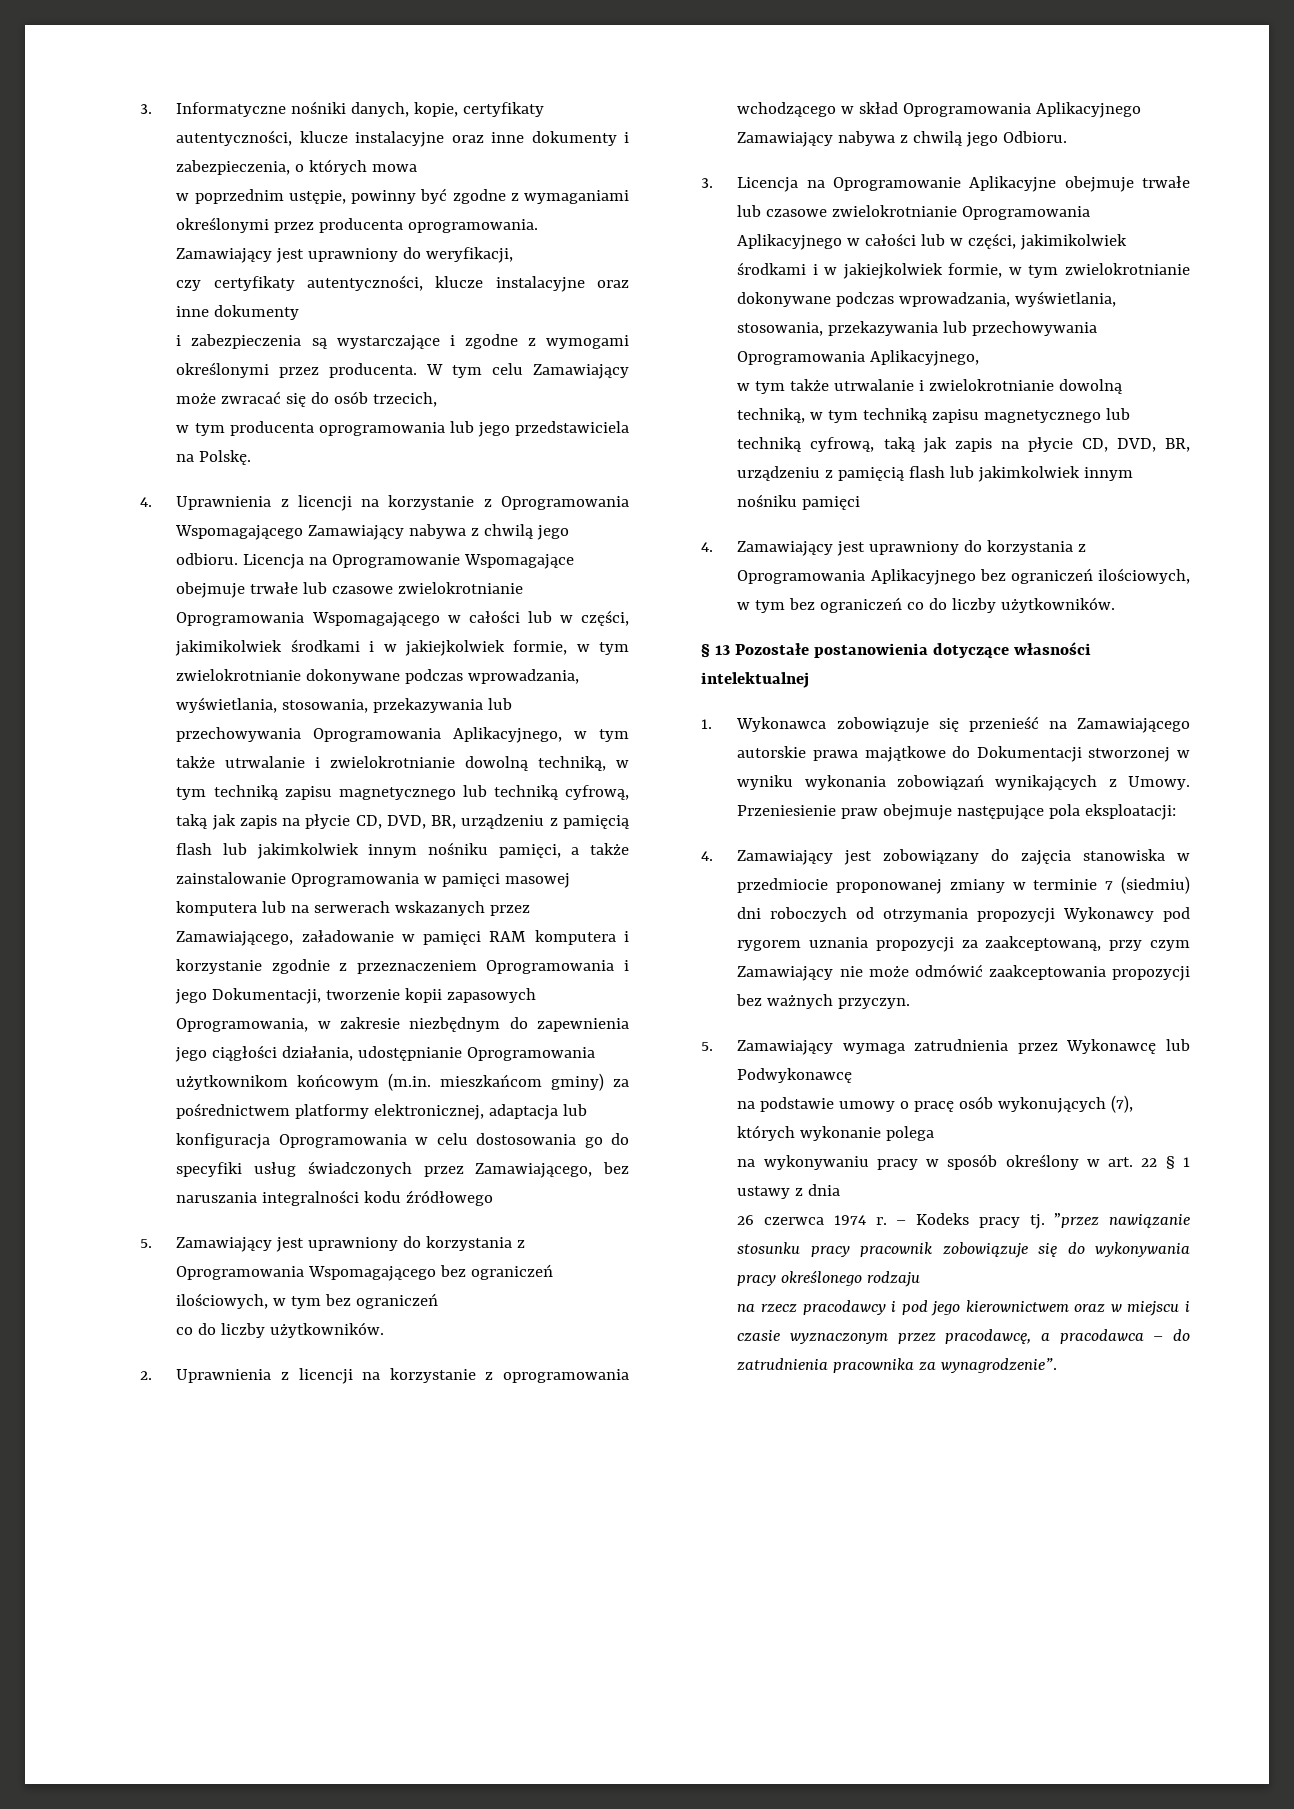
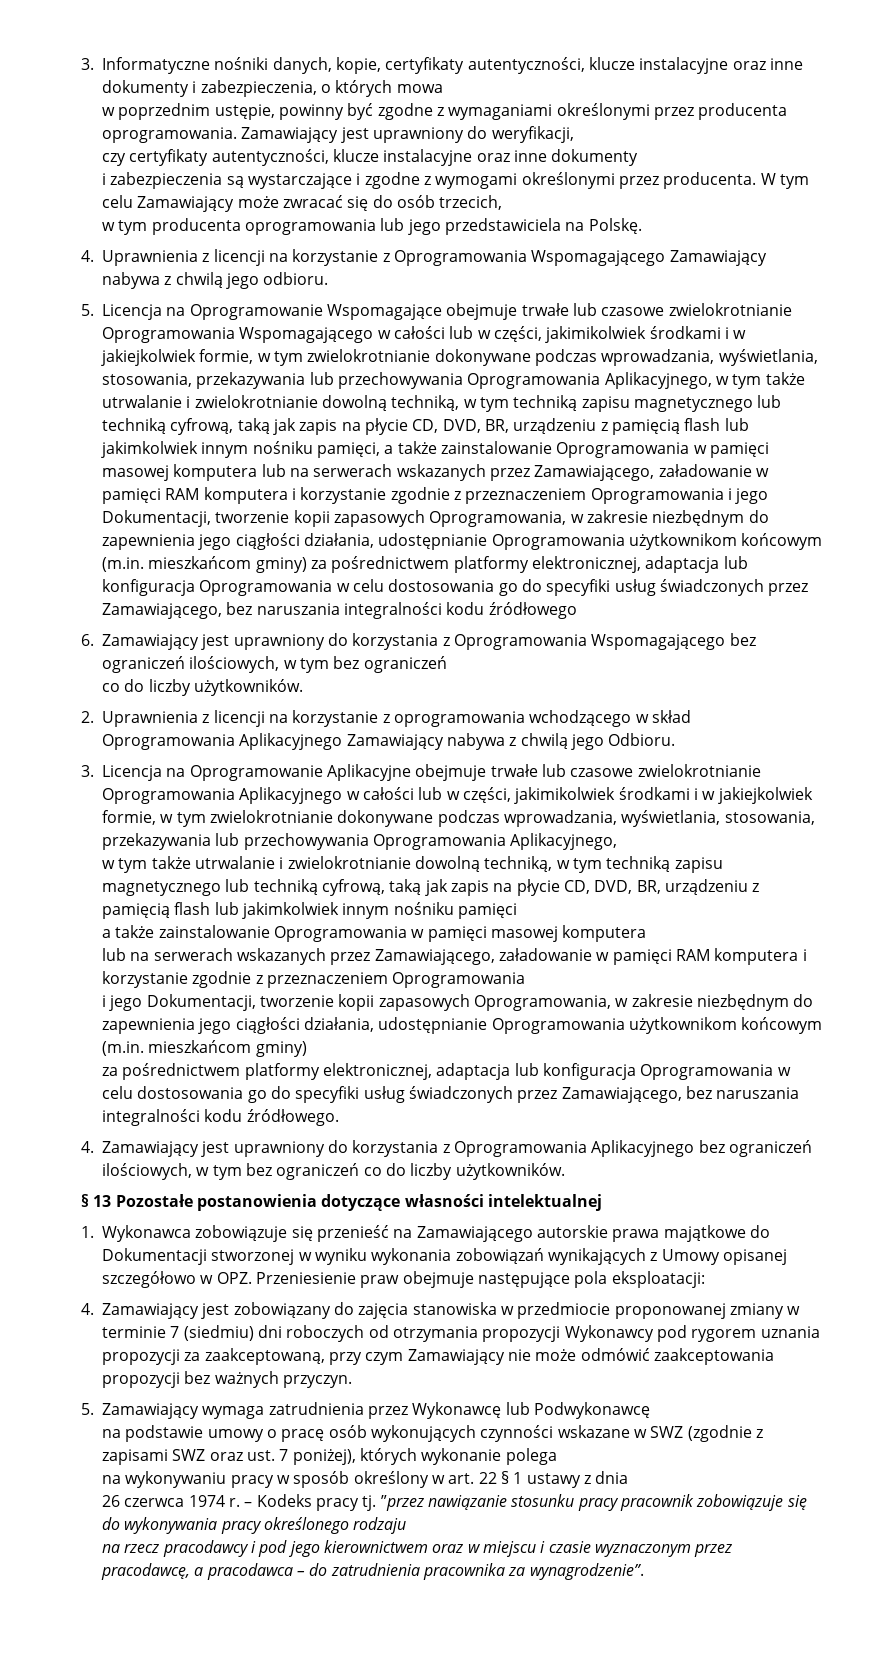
- 4. Uprawnienia z licencji na korzystanie z Oprogramowania Wspomagającego Zamawiający nabywa z chwilą jego odbioru. Licencja na Oprogramowanie Wspomagające obejmuje trwałe lub czasowe zwielokrotnianie Oprogramowania Wspomagającego w całości lub w części, jakimikolwiek środkami i w jakiejkolwiek formie, w tym zwielokrotnianie dokonywane podczas wprowadzania, wyświetlania, stosowania, przekazywania lub przechowywania Oprogramowania Aplikacyjnego, w tym także utrwalanie i zwielokrotnianie dowolną techniką, w tym techniką zapisu magnetycznego lub techniką cyfrową, taką jak zapis na płycie CD, DVD, BR, urządzeniu z pamięcią flash lub jakimkolwiek innym nośniku pamięci, a także zainstalowanie Oprogramowania w pamięci masowej komputera lub na serwerach wskazanych przez Zamawiającego, załadowanie w pamięci RAM komputera i korzystanie zgodnie z przeznaczeniem Oprogramowania i jego Dokumentacji, tworzenie kopii zapasowych Oprogramowania, w zakresie niezbędnym do zapewnienia jego ciągłości działania, udostępnianie Oprogramowania użytkownikom końcowym (m.in. mieszkańcom gminy) za pośrednictwem platformy elektronicznej, adaptacja lub konfiguracja Oprogramowania w celu dostosowania go do specyfiki usług świadczonych przez Zamawiającego, bez naruszania integralności kodu źródłowego
+ 4. Uprawnienia z licencji na korzystanie z Oprogramowania Wspomagającego Zamawiający nabywa z chwilą jego odbioru.
+ 5. Licencja na Oprogramowanie Wspomagające obejmuje trwałe lub czasowe zwielokrotnianie Oprogramowania Wspomagającego w całości lub w części, jakimikolwiek środkami i w jakiejkolwiek formie, w tym zwielokrotnianie dokonywane podczas wprowadzania, wyświetlania, stosowania, przekazywania lub przechowywania Oprogramowania Aplikacyjnego, w tym także utrwalanie i zwielokrotnianie dowolną techniką, w tym techniką zapisu magnetycznego lub techniką cyfrową, taką jak zapis na płycie CD, DVD, BR, urządzeniu z pamięcią flash lub jakimkolwiek innym nośniku pamięci, a także zainstalowanie Oprogramowania w pamięci masowej komputera lub na serwerach wskazanych przez Zamawiającego, załadowanie w pamięci RAM komputera i korzystanie zgodnie z przeznaczeniem Oprogramowania i jego Dokumentacji, tworzenie kopii zapasowych Oprogramowania, w zakresie niezbędnym do zapewnienia jego ciągłości działania, udostępnianie Oprogramowania użytkownikom końcowym (m.in. mieszkańcom gminy) za pośrednictwem platformy elektronicznej, adaptacja lub konfiguracja Oprogramowania w celu dostosowania go do specyfiki usług świadczonych przez Zamawiającego, bez naruszania integralności kodu źródłowego
- 5. Zamawiający jest uprawniony do korzystania z Oprogramowania Wspomagającego bez ograniczeń ilościowych, w tym bez ograniczeń
+ 6. Zamawiający jest uprawniony do korzystania z Oprogramowania Wspomagającego bez ograniczeń ilościowych, w tym bez ograniczeń
  w tym także utrwalanie i zwielokrotnianie dowolną techniką, w tym techniką zapisu magnetycznego lub techniką cyfrową, taką jak zapis na płycie CD, DVD, BR, urządzeniu z pamięcią flash lub jakimkolwiek innym nośniku pamięci
+ a także zainstalowanie Oprogramowania w pamięci masowej komputera
+ lub na serwerach wskazanych przez Zamawiającego, załadowanie w pamięci RAM komputera i korzystanie zgodnie z przeznaczeniem Oprogramowania
+ i jego Dokumentacji, tworzenie kopii zapasowych Oprogramowania, w zakresie niezbędnym do zapewnienia jego ciągłości działania, udostępnianie Oprogramowania użytkownikom końcowym (m.in. mieszkańcom gminy)
+ za pośrednictwem platformy elektronicznej, adaptacja lub konfiguracja Oprogramowania w celu dostosowania go do specyfiki usług świadczonych przez Zamawiającego, bez naruszania integralności kodu źródłowego.
- 1. Wykonawca zobowiązuje się przenieść na Zamawiającego autorskie prawa majątkowe do Dokumentacji stworzonej w wyniku wykonania zobowiązań wynikających z Umowy. Przeniesienie praw obejmuje następujące pola eksploatacji:
+ 1. Wykonawca zobowiązuje się przenieść na Zamawiającego autorskie prawa majątkowe do Dokumentacji stworzonej w wyniku wykonania zobowiązań wynikających z Umowy opisanej szczegółowo w OPZ. Przeniesienie praw obejmuje następujące pola eksploatacji:
- na podstawie umowy o pracę osób wykonujących (7), których wykonanie polega
+ na podstawie umowy o pracę osób wykonujących czynności wskazane w SWZ (zgodnie z zapisami SWZ oraz ust. 7 poniżej), których wykonanie polega

